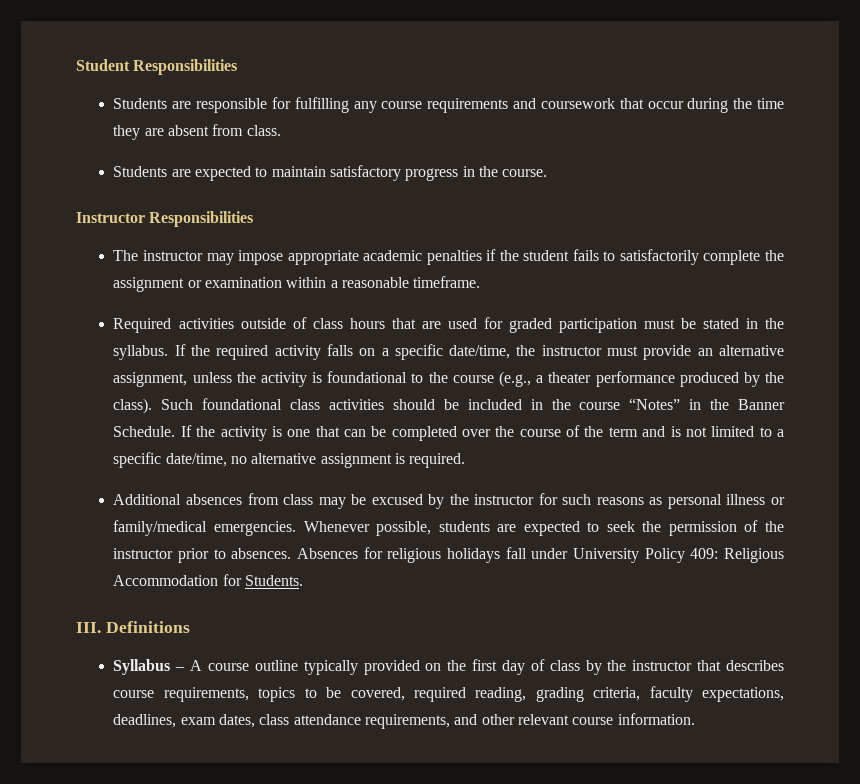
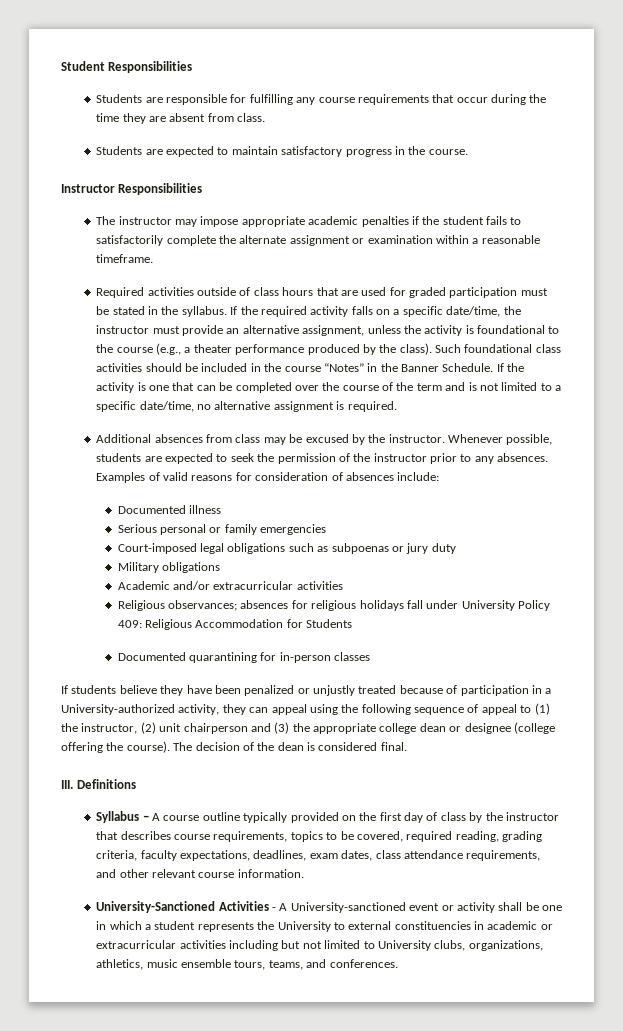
- Students are responsible for fulfilling any course requirements and coursework that occur during the time they are absent from class.
+ Students are responsible for fulfilling any course requirements that occur during the time they are absent from class.
- The instructor may impose appropriate academic penalties if the student fails to satisfactorily complete the assignment or examination within a reasonable timeframe.
+ The instructor may impose appropriate academic penalties if the student fails to satisfactorily complete the alternate assignment or examination within a reasonable timeframe.
- Additional absences from class may be excused by the instructor for such reasons as personal illness or family/medical emergencies.
+ Additional absences from class may be excused by the instructor.
- Whenever possible, students are expected to seek the permission of the instructor prior to absences. Absences for religious holidays fall under University Policy 409: Religious Accommodation for Students.
+ Whenever possible, students are expected to seek the permission of the instructor prior to any absences. Examples of valid reasons for consideration of absences include:
+ Documented illness
+ Serious personal or family emergencies
+ Court-imposed legal obligations such as subpoenas or jury duty
+ Military obligations
+ Academic and/or extracurricular activities
+ Religious observances; absences for religious holidays fall under University Policy 409: Religious Accommodation for Students
+ Documented quarantining for in-person classes
+ If students believe they have been penalized or unjustly treated because of participation in a University-authorized activity, they can appeal using the following sequence of appeal to (1) the instructor, (2) unit chairperson and (3) the appropriate college dean or designee (college offering the course). The decision of the dean is considered final.
+ University-Sanctioned Activities - A University-sanctioned event or activity shall be one in which a student represents the University to external constituencies in academic or extracurricular activities including but not limited to University clubs, organizations, athletics, music ensemble tours, teams, and conferences.

